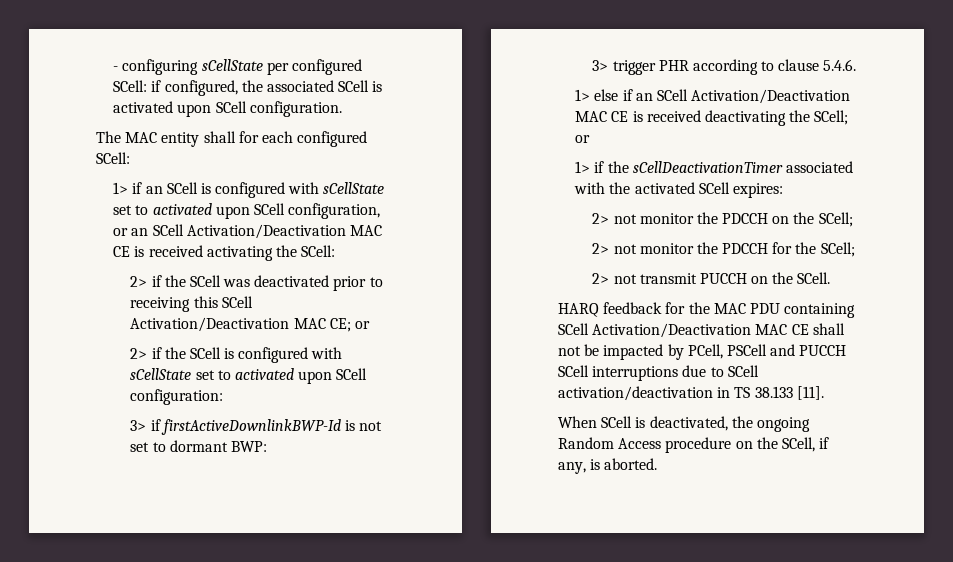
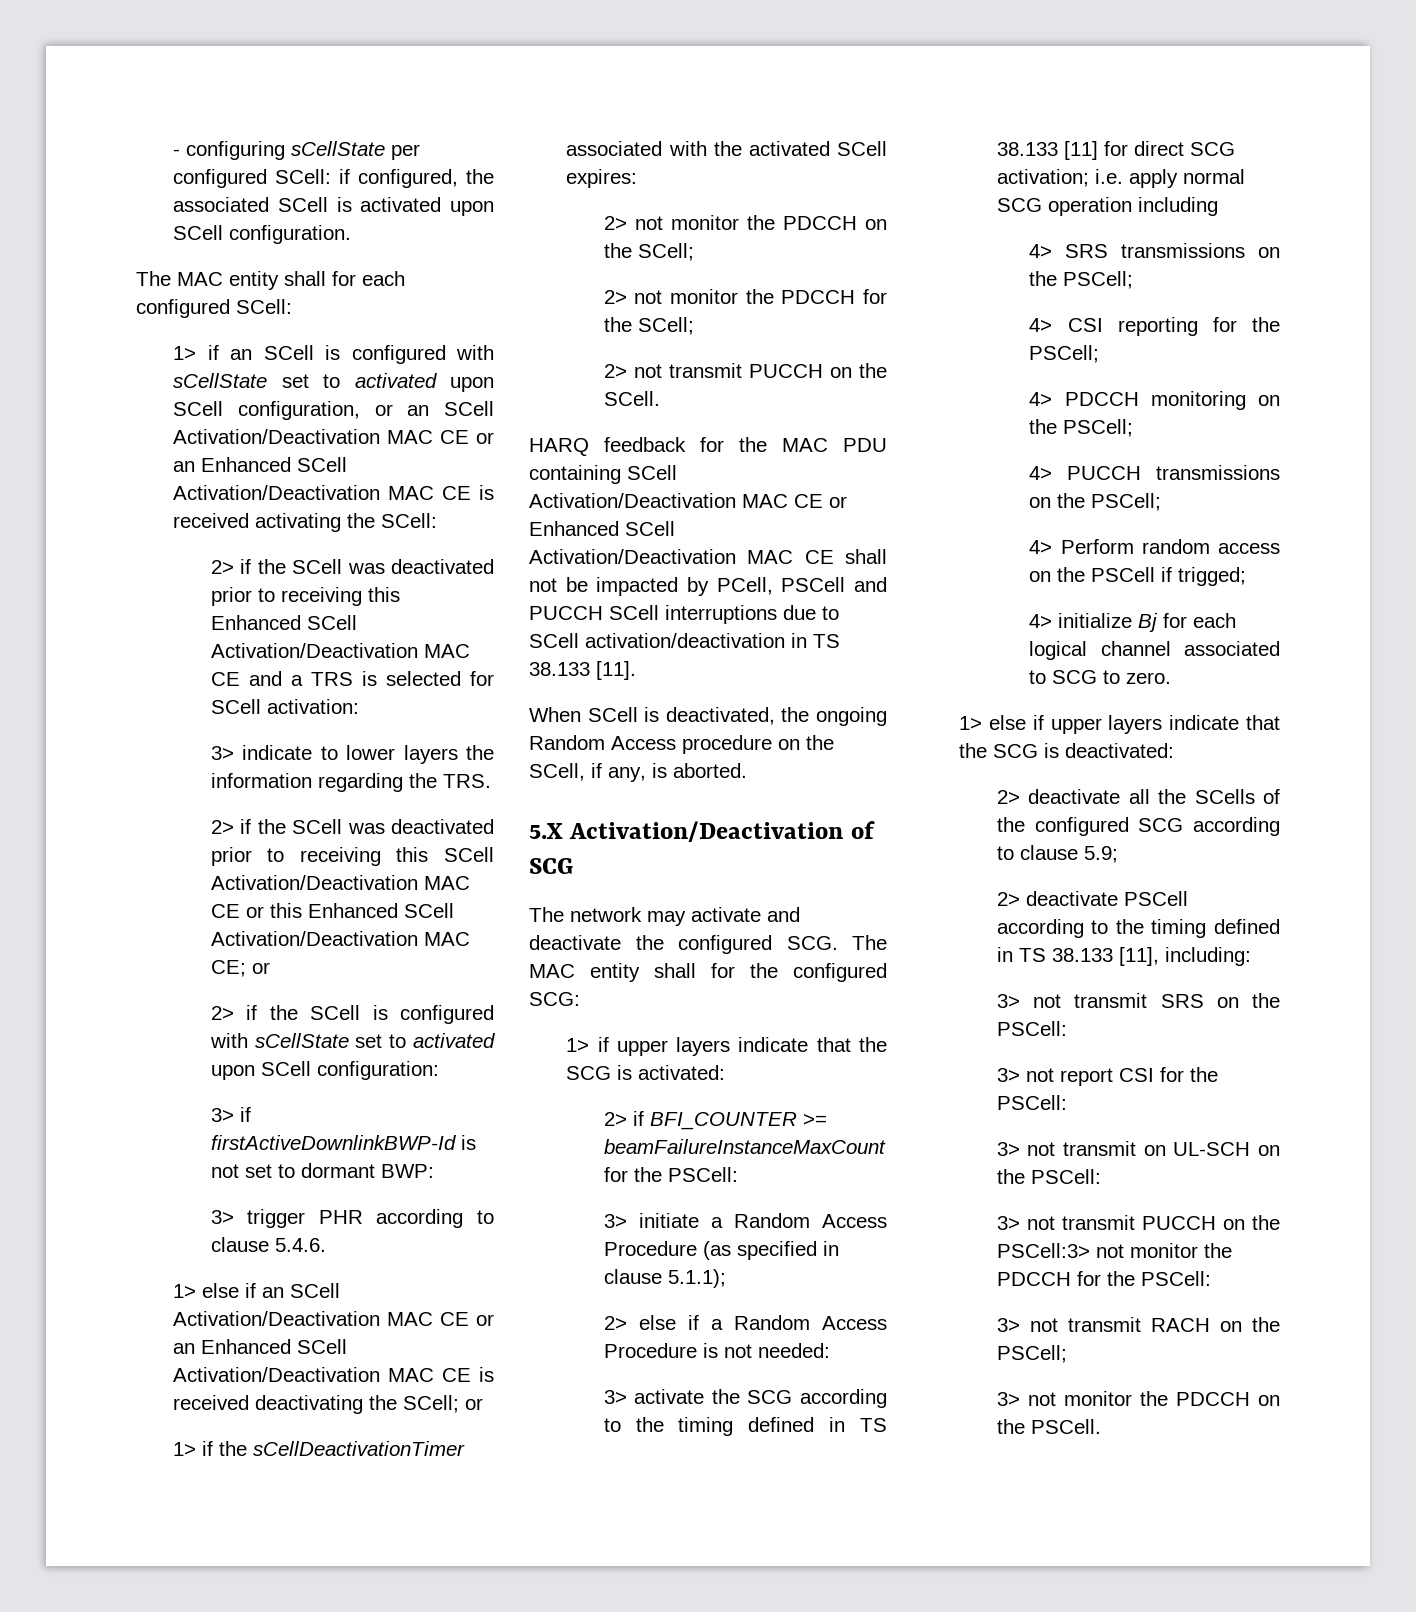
- 1> if an SCell is configured with sCellState set to activated upon SCell configuration, or an SCell Activation/Deactivation MAC CE is received activating the SCell:
+ 1> if an SCell is configured with sCellState set to activated upon SCell configuration, or an SCell Activation/Deactivation MAC CE or an Enhanced SCell Activation/Deactivation MAC CE is received activating the SCell:
- 2> if the SCell was deactivated prior to receiving this SCell Activation/Deactivation MAC CE; or
+ 2> if the SCell was deactivated prior to receiving this Enhanced SCell Activation/Deactivation MAC CE and a TRS is selected for SCell activation:
+ 3> indicate to lower layers the information regarding the TRS.
+ 2> if the SCell was deactivated prior to receiving this SCell Activation/Deactivation MAC CE or this Enhanced SCell Activation/Deactivation MAC CE; or
- 1> else if an SCell Activation/Deactivation MAC CE is received deactivating the SCell; or
+ 1> else if an SCell Activation/Deactivation MAC CE or an Enhanced SCell Activation/Deactivation MAC CE is received deactivating the SCell; or
- HARQ feedback for the MAC PDU containing SCell Activation/Deactivation MAC CE shall not be impacted by PCell, PSCell and PUCCH SCell interruptions due to SCell activation/deactivation in TS 38.133 [11].
+ HARQ feedback for the MAC PDU containing SCell Activation/Deactivation MAC CE or Enhanced SCell Activation/Deactivation MAC CE shall not be impacted by PCell, PSCell and PUCCH SCell interruptions due to SCell activation/deactivation in TS 38.133 [11].
+ 5.X Activation/Deactivation of SCG
+ The network may activate and deactivate the configured SCG. The MAC entity shall for the configured SCG:
+ 1> if upper layers indicate that the SCG is activated:
+ 2> if BFI_COUNTER >= beamFailureInstanceMaxCount for the PSCell:
+ 3> initiate a Random Access Procedure (as specified in clause 5.1.1);
+ 2> else if a Random Access Procedure is not needed:
+ 3> activate the SCG according to the timing defined in TS 38.133 [11] for direct SCG activation; i.e. apply normal SCG operation including
+ 4> SRS transmissions on the PSCell;
+ 4> CSI reporting for the PSCell;
+ 4> PDCCH monitoring on the PSCell;
+ 4> PUCCH transmissions on the PSCell;
+ 4> Perform random access on the PSCell if trigged;
+ 4> initialize Bj for each logical channel associated to SCG to zero.
+ 1> else if upper layers indicate that the SCG is deactivated:
+ 2> deactivate all the SCells of the configured SCG according to clause 5.9;
+ 2> deactivate PSCell according to the timing defined in TS 38.133 [11], including:
+ 3> not transmit SRS on the PSCell:
+ 3> not report CSI for the PSCell:
+ 3> not transmit on UL-SCH on the PSCell:
+ 3> not transmit PUCCH on the PSCell:3> not monitor the PDCCH for the PSCell:
+ 3> not transmit RACH on the PSCell;
+ 3> not monitor the PDCCH on the PSCell.

